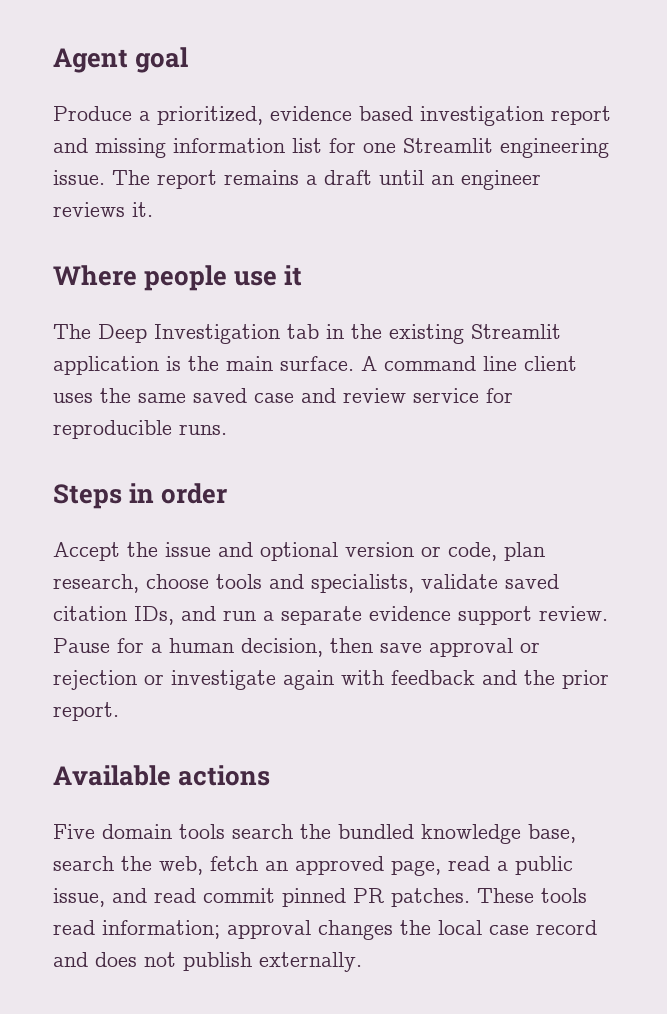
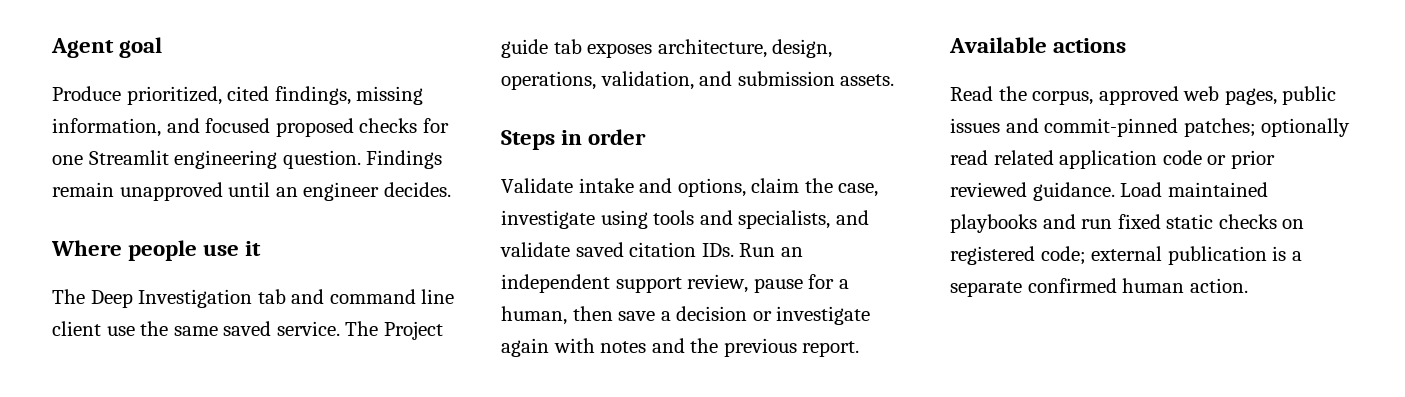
- Produce a prioritized, evidence based investigation report and missing information list for one Streamlit engineering issue. The report remains a draft until an engineer reviews it.
+ Produce prioritized, cited findings, missing information, and focused proposed checks for one Streamlit engineering question. Findings remain unapproved until an engineer decides.
- The Deep Investigation tab in the existing Streamlit application is the main surface. A command line client uses the same saved case and review service for reproducible runs.
+ The Deep Investigation tab and command line client use the same saved service. The Project guide tab exposes architecture, design, operations, validation, and submission assets.
  Steps in order
- Accept the issue and optional version or code, plan research, choose tools and specialists, validate saved citation IDs, and run a separate evidence support review. Pause for a human decision, then save approval or rejection or investigate again with feedback and the prior report.
+ Validate intake and options, claim the case, investigate using tools and specialists, and validate saved citation IDs. Run an independent support review, pause for a human, then save a decision or investigate again with notes and the previous report.
- Five domain tools search the bundled knowledge base, search the web, fetch an approved page, read a public issue, and read commit pinned PR patches. These tools read information; approval changes the local case record and does not publish externally.
+ Read the corpus, approved web pages, public issues and commit-pinned patches; optionally read related application code or prior reviewed guidance. Load maintained playbooks and run fixed static checks on registered code; external publication is a separate confirmed human action.

